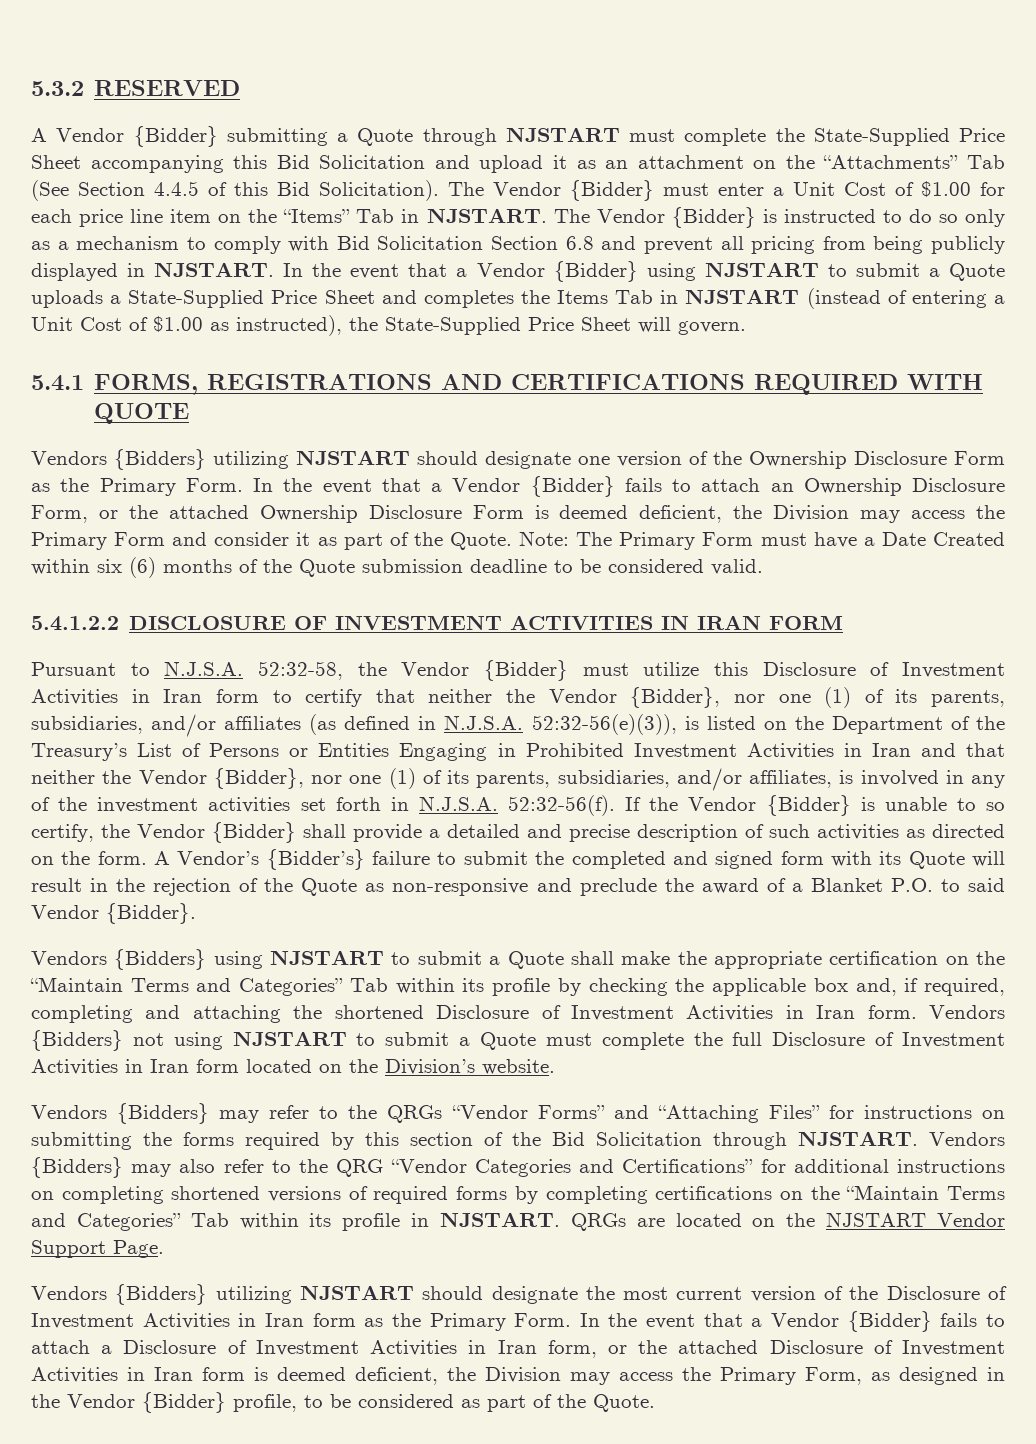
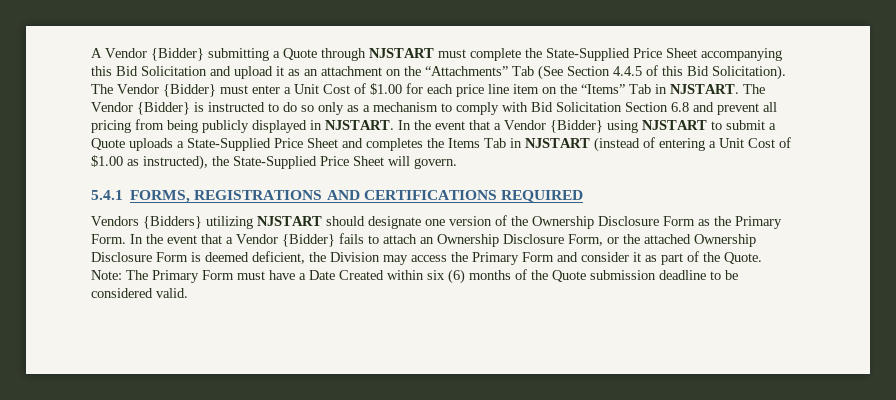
- 5.3.2 RESERVED
- 5.4.1 FORMS, REGISTRATIONS AND CERTIFICATIONS REQUIRED WITH QUOTE
+ 5.4.1 FORMS, REGISTRATIONS AND CERTIFICATIONS REQUIRED
- 5.4.1.2.2 DISCLOSURE OF INVESTMENT ACTIVITIES IN IRAN FORM
- Pursuant to N.J.S.A. 52:32-58, the Vendor {Bidder} must utilize this Disclosure of Investment Activities in Iran form to certify that neither the Vendor {Bidder}, nor one (1) of its parents, subsidiaries, and/or affiliates (as defined in N.J.S.A. 52:32-56(e)(3)), is listed on the Department of the Treasury’s List of Persons or Entities Engaging in Prohibited Investment Activities in Iran and that neither the Vendor {Bidder}, nor one (1) of its parents, subsidiaries, and/or affiliates, is involved in any of the investment activities set forth in N.J.S.A. 52:32-56(f). If the Vendor {Bidder} is unable to so certify, the Vendor {Bidder} shall provide a detailed and precise description of such activities as directed on the form. A Vendor’s {Bidder’s} failure to submit the completed and signed form with its Quote will result in the rejection of the Quote as non-responsive and preclude the award of a Blanket P.O. to said Vendor {Bidder}.
- Vendors {Bidders} using NJSTART to submit a Quote shall make the appropriate certification on the “Maintain Terms and Categories” Tab within its profile by checking the applicable box and, if required, completing and attaching the shortened Disclosure of Investment Activities in Iran form. Vendors {Bidders} not using NJSTART to submit a Quote must complete the full Disclosure of Investment Activities in Iran form located on the Division’s website.
- Vendors {Bidders} may refer to the QRGs “Vendor Forms” and “Attaching Files” for instructions on submitting the forms required by this section of the Bid Solicitation through NJSTART. Vendors {Bidders} may also refer to the QRG “Vendor Categories and Certifications” for additional instructions on completing shortened versions of required forms by completing certifications on the “Maintain Terms and Categories” Tab within its profile in NJSTART. QRGs are located on the NJSTART Vendor Support Page.
- Vendors {Bidders} utilizing NJSTART should designate the most current version of the Disclosure of Investment Activities in Iran form as the Primary Form. In the event that a Vendor {Bidder} fails to attach a Disclosure of Investment Activities in Iran form, or the attached Disclosure of Investment Activities in Iran form is deemed deficient, the Division may access the Primary Form, as designed in the Vendor {Bidder} profile, to be considered as part of the Quote.

